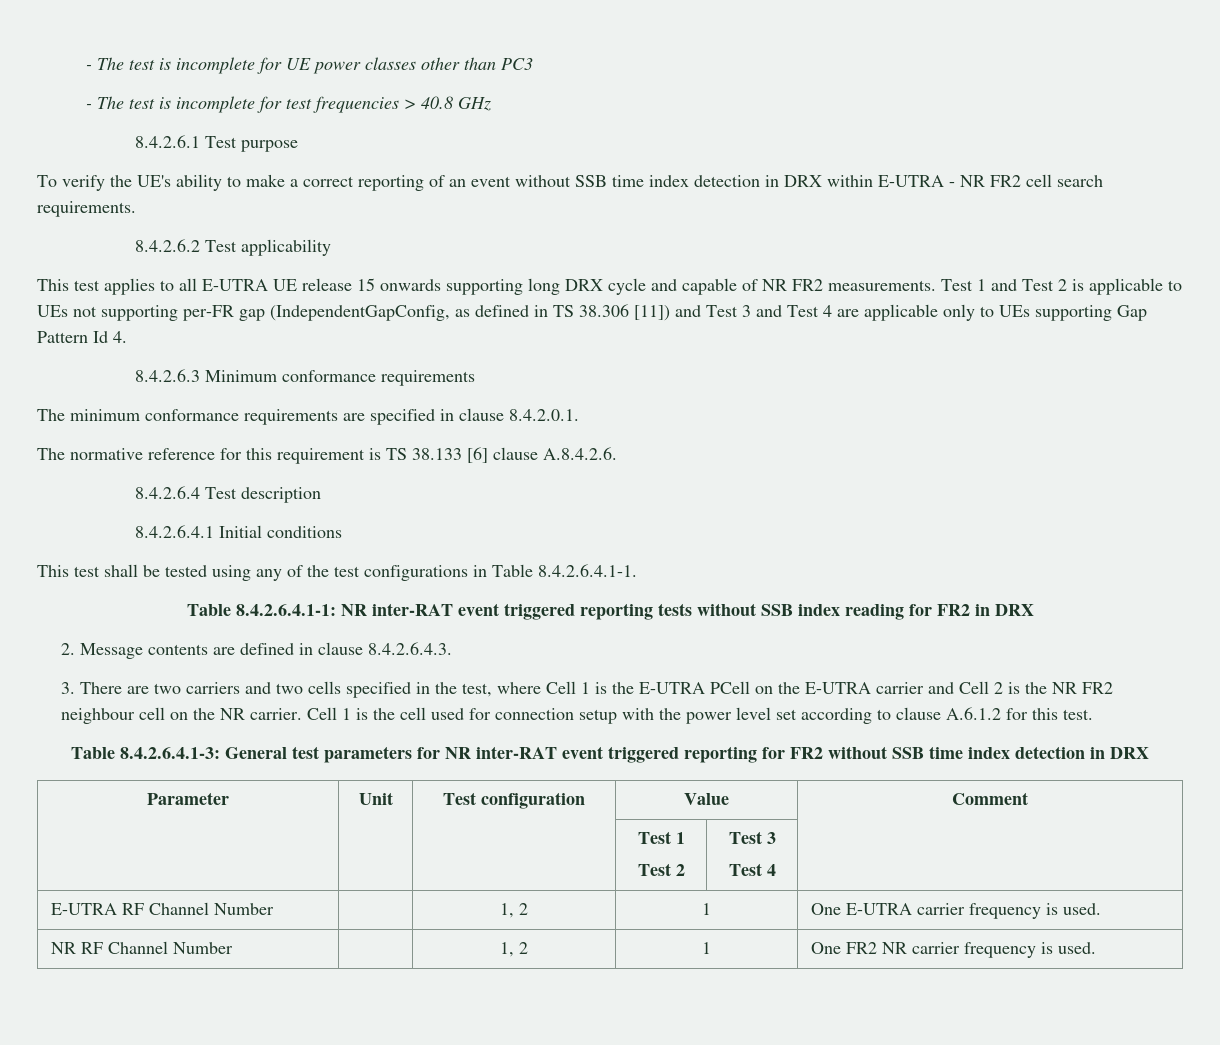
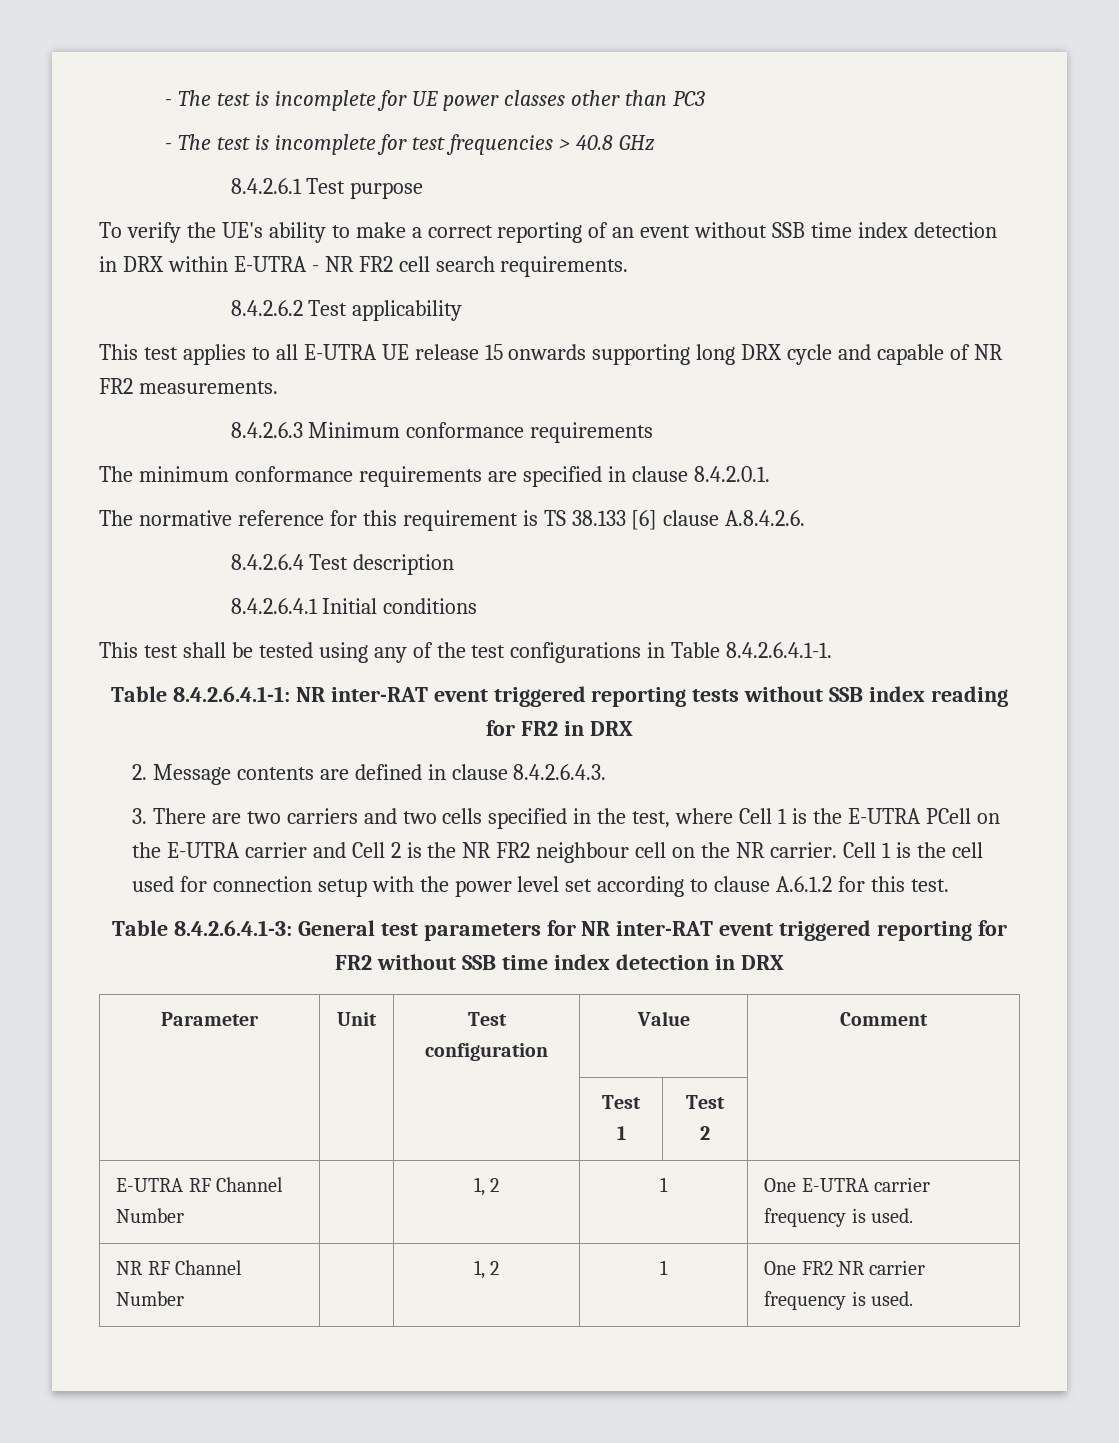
- Test 1 and Test 2 is applicable to UEs not supporting per-FR gap (IndependentGapConfig, as defined in TS 38.306 [11]) and Test 3 and Test 4 are applicable only to UEs supporting Gap Pattern Id 4.
- | | | Test 1
- Test 2 | Test 3
- Test 4 |
+ | | | Test 1 | Test 2 |

